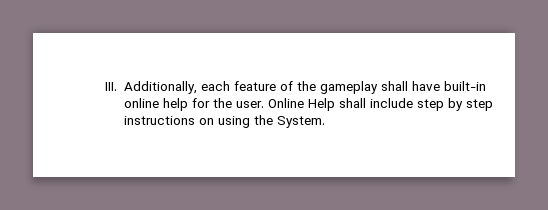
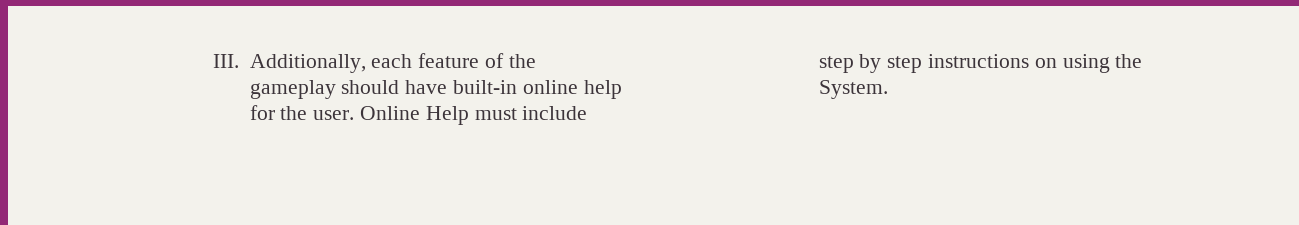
- III. Additionally, each feature of the gameplay shall have built-in online help for the user.
+ III. Additionally, each feature of the gameplay should have built-in online help for the user.
- Online Help shall include step by step instructions on using the System.
+ Online Help must include step by step instructions on using the System.

